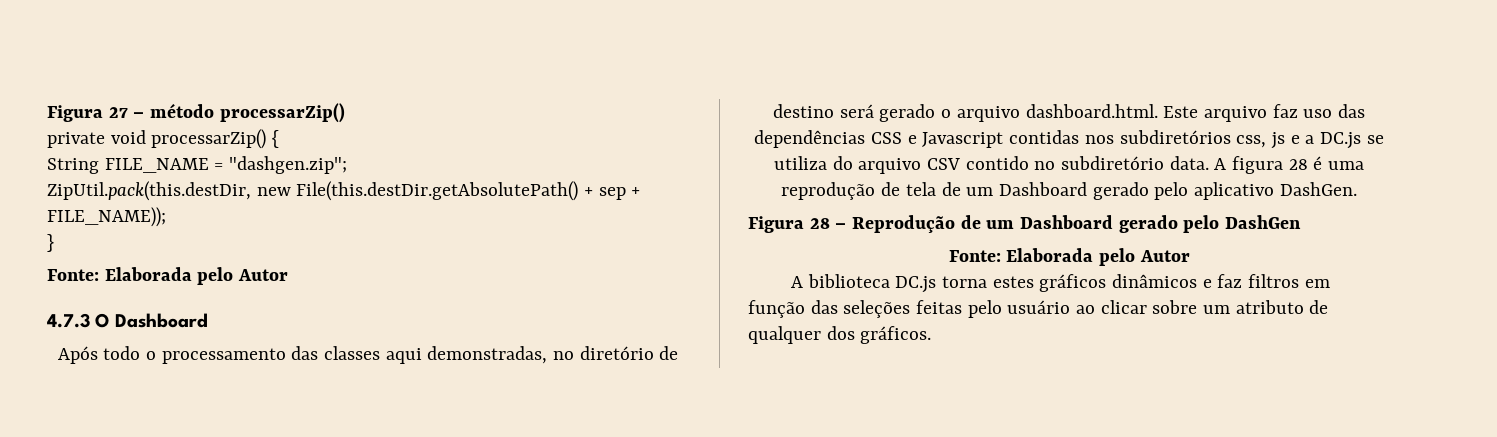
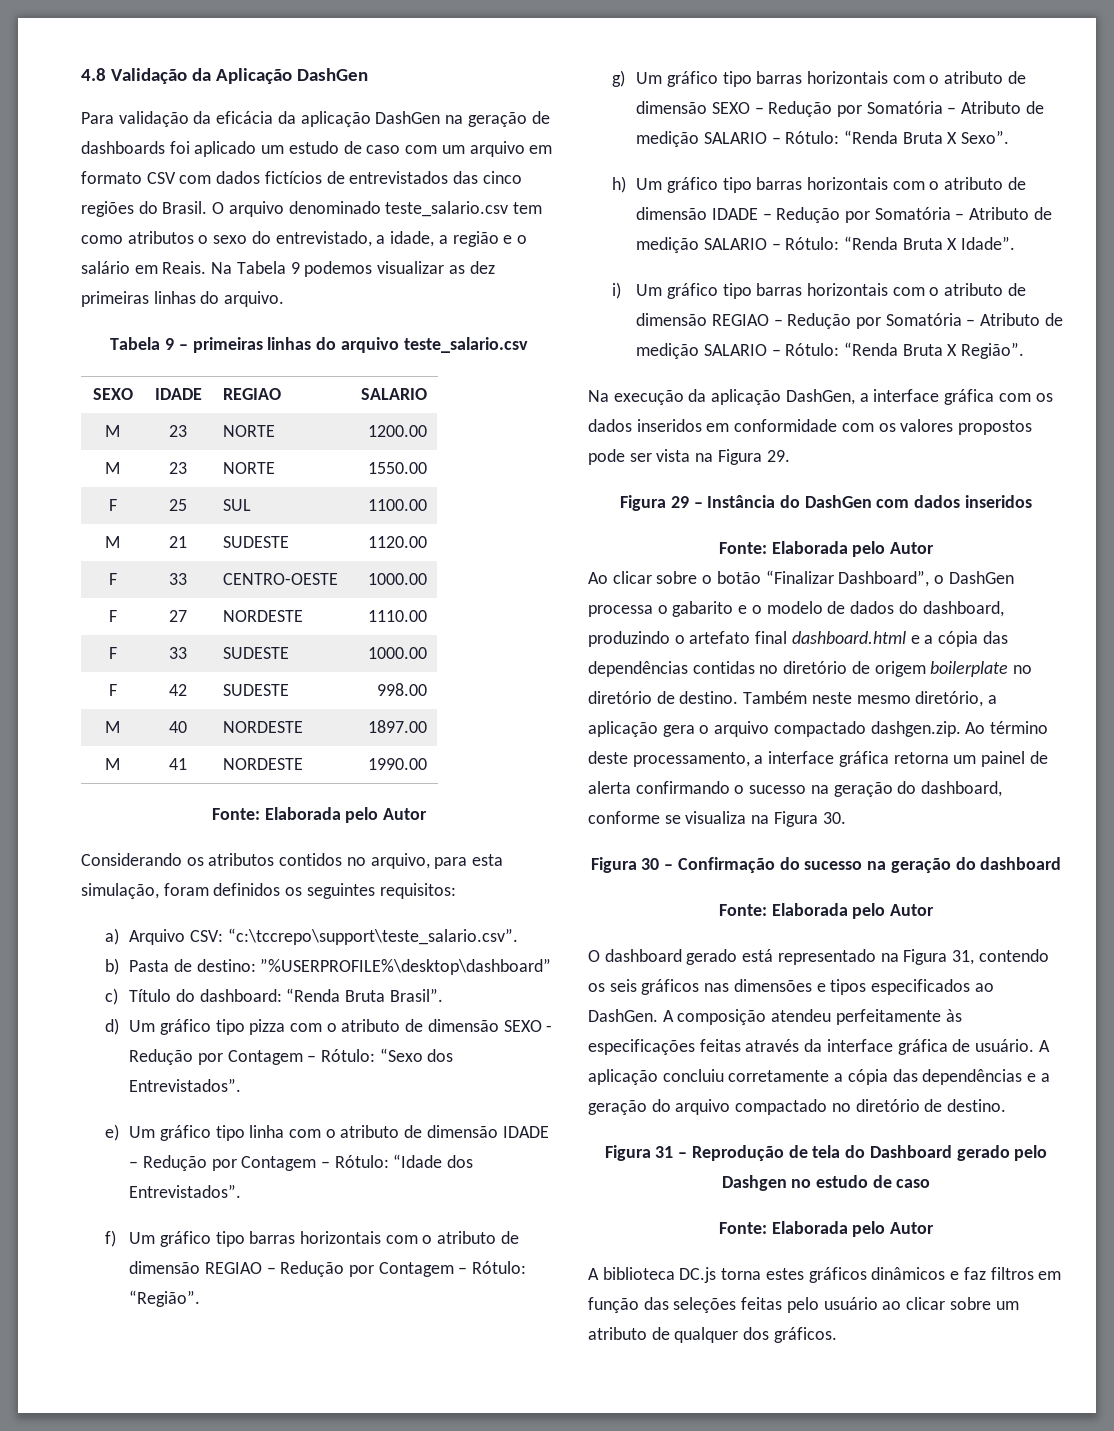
- Figura 27 – método processarZip()
- private void processarZip() {
- String FILE_NAME = "dashgen.zip";
- ZipUtil.pack(this.destDir, new File(this.destDir.getAbsolutePath() + sep + FILE_NAME));
- }
+ 4.8 Validação da Aplicação DashGen
+ Para validação da eficácia da aplicação DashGen na geração de dashboards foi aplicado um estudo de caso com um arquivo em formato CSV com dados fictícios de entrevistados das cinco regiões do Brasil. O arquivo denominado teste_salario.csv tem como atributos o sexo do entrevistado, a idade, a região e o salário em Reais. Na Tabela 9 podemos visualizar as dez primeiras linhas do arquivo.
+ Tabela 9 – primeiras linhas do arquivo teste_salario.csv
+ SEXO | IDADE | REGIAO | SALARIO
+ M | 23 | NORTE | 1200.00
+ M | 23 | NORTE | 1550.00
+ F | 25 | SUL | 1100.00
+ M | 21 | SUDESTE | 1120.00
+ F | 33 | CENTRO-OESTE | 1000.00
+ F | 27 | NORDESTE | 1110.00
+ F | 33 | SUDESTE | 1000.00
+ F | 42 | SUDESTE | 998.00
+ M | 40 | NORDESTE | 1897.00
+ M | 41 | NORDESTE | 1990.00
  Fonte: Elaborada pelo Autor
- 4.7.3 O Dashboard
- Após todo o processamento das classes aqui demonstradas, no diretório de destino será gerado o arquivo dashboard.html. Este arquivo faz uso das dependências CSS e Javascript contidas nos subdiretórios css, js e a DC.js se utiliza do arquivo CSV contido no subdiretório data. A figura 28 é uma reprodução de tela de um Dashboard gerado pelo aplicativo DashGen.
- Figura 28 – Reprodução de um Dashboard gerado pelo DashGen
+ Considerando os atributos contidos no arquivo, para esta simulação, foram definidos os seguintes requisitos:
+ a) Arquivo CSV: “c:\tccrepo\support\teste_salario.csv”.
+ b) Pasta de destino: ”%USERPROFILE%\desktop\dashboard”
+ c) Título do dashboard: “Renda Bruta Brasil”.
+ d) Um gráfico tipo pizza com o atributo de dimensão SEXO - Redução por Contagem – Rótulo: “Sexo dos Entrevistados”.
+ e) Um gráfico tipo linha com o atributo de dimensão IDADE – Redução por Contagem – Rótulo: “Idade dos Entrevistados”.
+ f) Um gráfico tipo barras horizontais com o atributo de dimensão REGIAO – Redução por Contagem – Rótulo: “Região”.
+ g) Um gráfico tipo barras horizontais com o atributo de dimensão SEXO – Redução por Somatória – Atributo de medição SALARIO – Rótulo: “Renda Bruta X Sexo”.
+ h) Um gráfico tipo barras horizontais com o atributo de dimensão IDADE – Redução por Somatória – Atributo de medição SALARIO – Rótulo: “Renda Bruta X Idade”.
+ i) Um gráfico tipo barras horizontais com o atributo de dimensão REGIAO – Redução por Somatória – Atributo de medição SALARIO – Rótulo: “Renda Bruta X Região”.
+ Na execução da aplicação DashGen, a interface gráfica com os dados inseridos em conformidade com os valores propostos pode ser vista na Figura 29.
+ Figura 29 – Instância do DashGen com dados inseridos
+ Fonte: Elaborada pelo Autor
+ Ao clicar sobre o botão “Finalizar Dashboard”, o DashGen processa o gabarito e o modelo de dados do dashboard, produzindo o artefato final dashboard.html e a cópia das dependências contidas no diretório de origem boilerplate no diretório de destino. Também neste mesmo diretório, a aplicação gera o arquivo compactado dashgen.zip. Ao término deste processamento, a interface gráfica retorna um painel de alerta confirmando o sucesso na geração do dashboard, conforme se visualiza na Figura 30.
+ Figura 30 – Confirmação do sucesso na geração do dashboard
+ Fonte: Elaborada pelo Autor
+ O dashboard gerado está representado na Figura 31, contendo os seis gráficos nas dimensões e tipos especificados ao DashGen. A composição atendeu perfeitamente às especificações feitas através da interface gráfica de usuário. A aplicação concluiu corretamente a cópia das dependências e a geração do arquivo compactado no diretório de destino.
+ Figura 31 – Reprodução de tela do Dashboard gerado pelo Dashgen no estudo de caso

